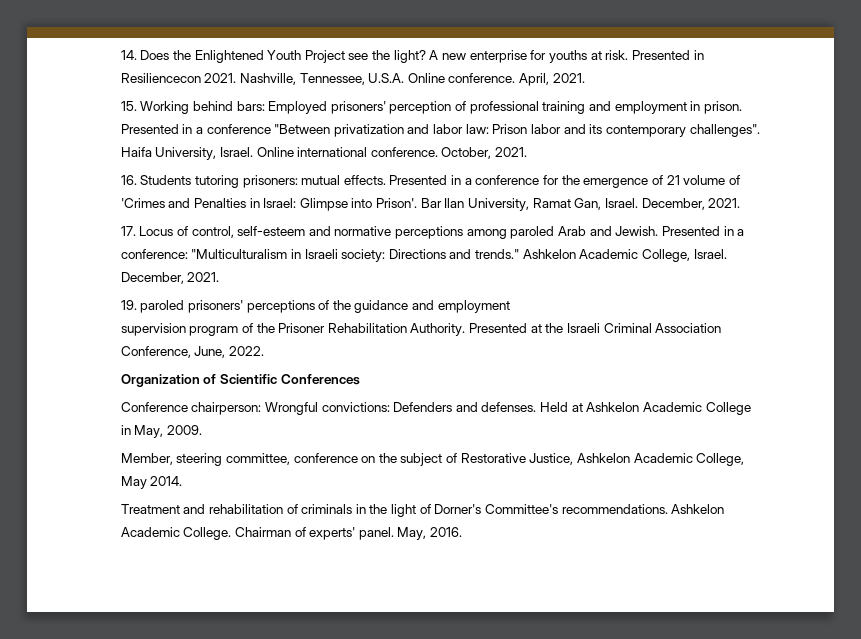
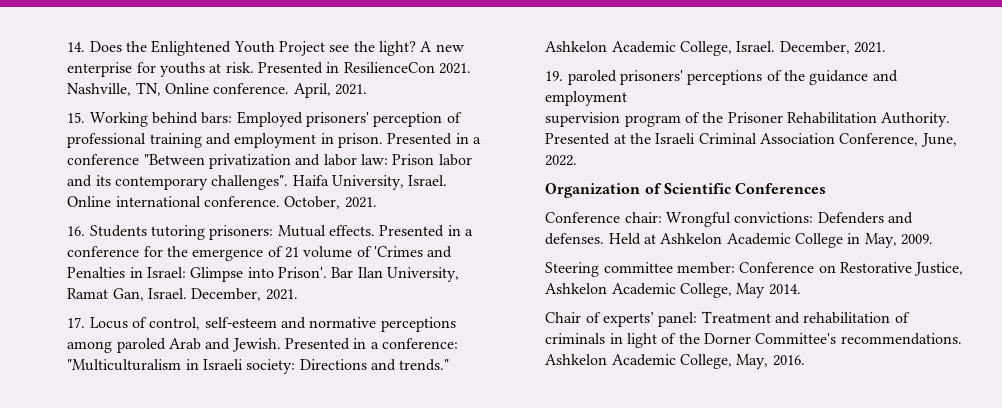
- Presented in Resiliencecon 2021.
+ Presented in ResilienceCon 2021.
- Nashville, Tennessee, U.S.A. Online conference.
+ Nashville, TN, Online conference.
- 16. Students tutoring prisoners: mutual effects.
+ 16. Students tutoring prisoners: Mutual effects.
- Conference chairperson: Wrongful convictions: Defenders and defenses.
+ Conference chair: Wrongful convictions: Defenders and defenses.
- Member, steering committee, conference on the subject of Restorative Justice, Ashkelon Academic College, May 2014.
+ Steering committee member: Conference on Restorative Justice, Ashkelon Academic College, May 2014.
- Treatment and rehabilitation of criminals in the light of Dorner's Committee's recommendations.
+ Chair of experts’ panel: Treatment and rehabilitation of criminals in light of the Dorner Committee's recommendations.
- Ashkelon Academic College. Chairman of experts' panel. May, 2016.
+ Ashkelon Academic College, May, 2016.

